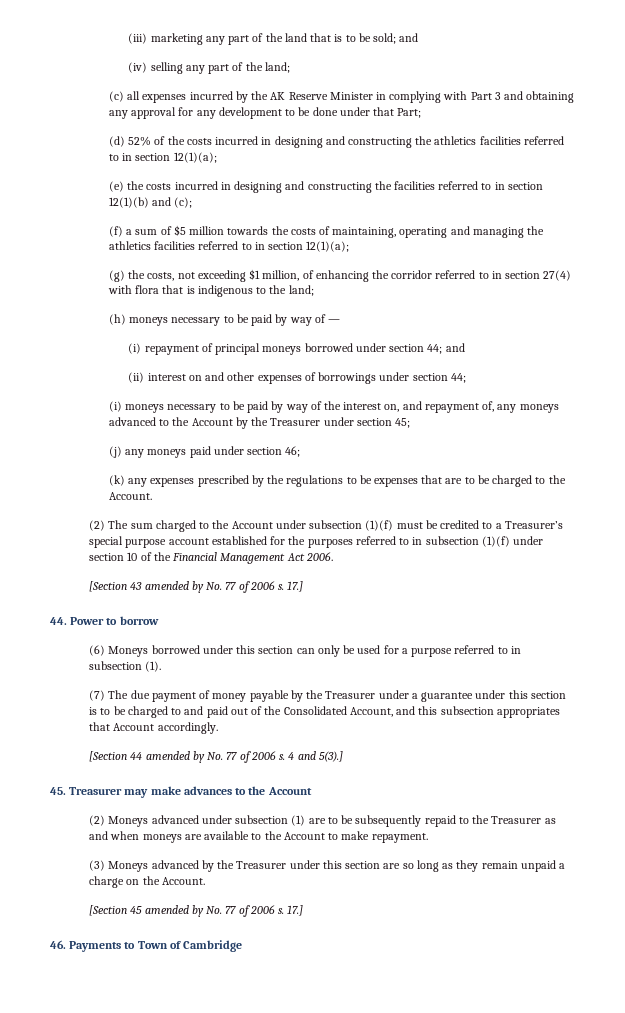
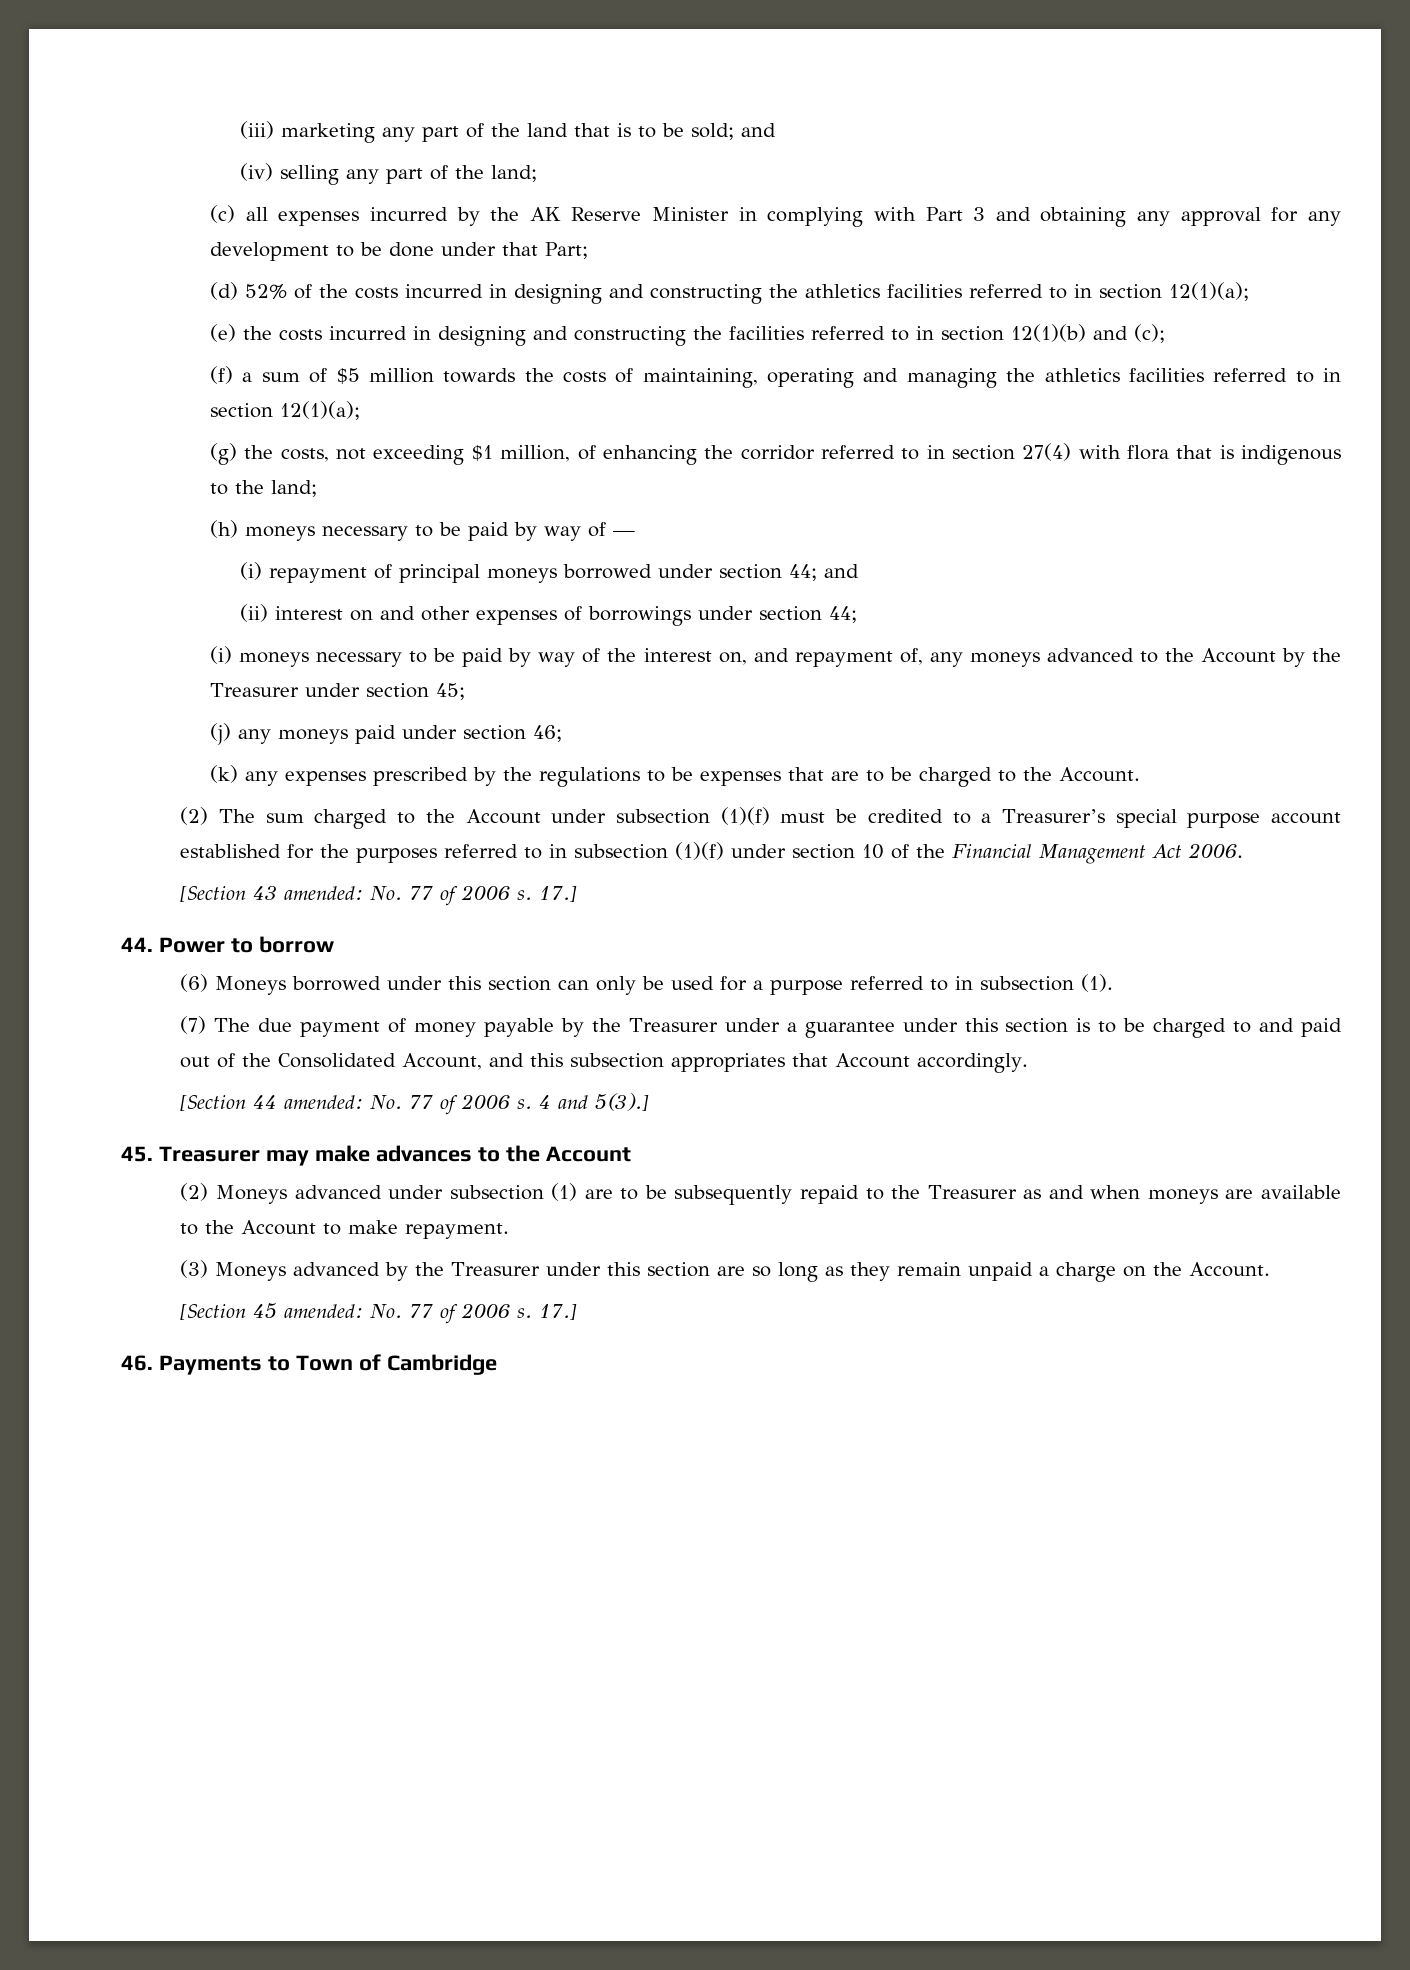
- [Section 43 amended by No. 77 of 2006 s.
+ [Section 43 amended: No. 77 of 2006 s.
- [Section 44 amended by No. 77 of 2006 s.
+ [Section 44 amended: No. 77 of 2006 s.
- [Section 45 amended by No. 77 of 2006 s.
+ [Section 45 amended: No. 77 of 2006 s.

